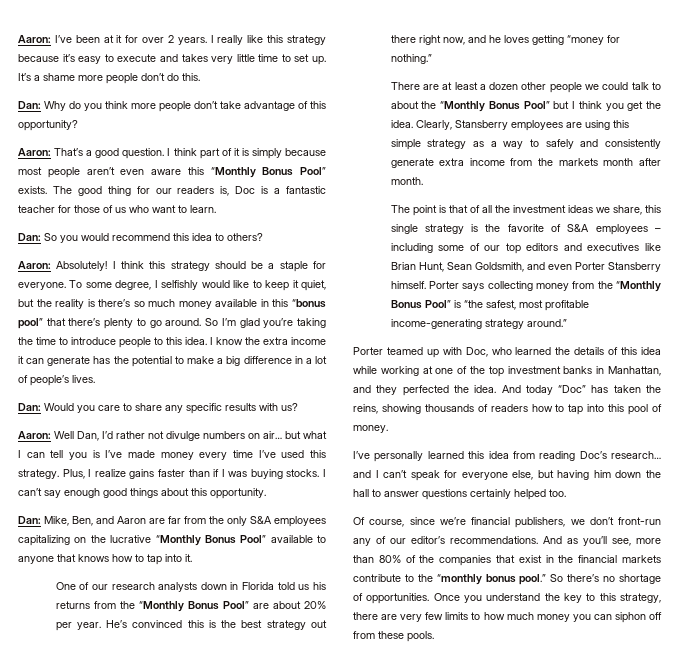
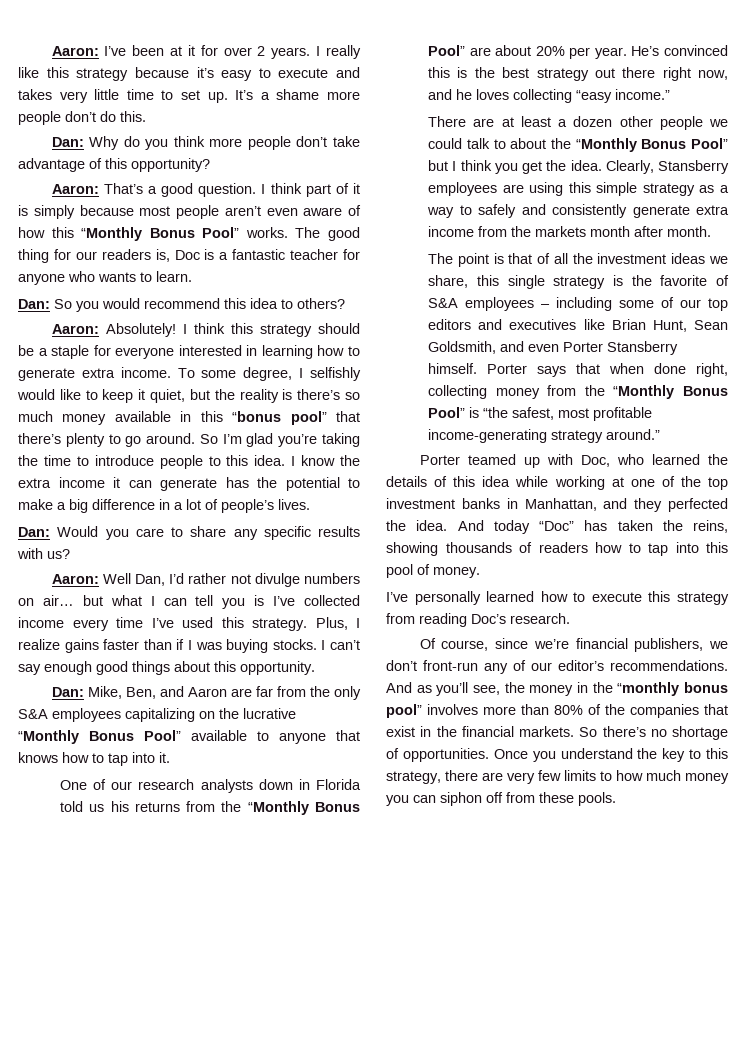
- I think part of it is simply because most people aren’t even aware this “Monthly Bonus Pool” exists.
+ I think part of it is simply because most people aren’t even aware of how this “Monthly Bonus Pool” works.
- The good thing for our readers is, Doc is a fantastic teacher for those of us who want to learn.
+ The good thing for our readers is, Doc is a fantastic teacher for anyone who wants to learn.
- I think this strategy should be a staple for everyone.
+ I think this strategy should be a staple for everyone interested in learning how to generate extra income.
- Aaron: Well Dan, I’d rather not divulge numbers on air… but what I can tell you is I’ve made money every time I’ve used this strategy.
+ Aaron: Well Dan, I’d rather not divulge numbers on air… but what I can tell you is I’ve collected income every time I’ve used this strategy.
- He’s convinced this is the best strategy out there right now, and he loves getting “money for nothing.”
+ He’s convinced this is the best strategy out there right now, and he loves collecting “easy income.”
- Porter says collecting money from the “Monthly Bonus Pool” is “the safest, most profitable income-generating strategy around.”
+ Porter says that when done right, collecting money from the “Monthly Bonus Pool” is “the safest, most profitable income-generating strategy around.”
- I’ve personally learned this idea from reading Doc’s research… and I can’t speak for everyone else, but having him down the hall to answer questions certainly helped too.
+ I’ve personally learned how to execute this strategy from reading Doc’s research.
- And as you’ll see, more than 80% of the companies that exist in the financial markets contribute to the “monthly bonus pool.”
+ And as you’ll see, the money in the “monthly bonus pool” involves more than 80% of the companies that exist in the financial markets.

